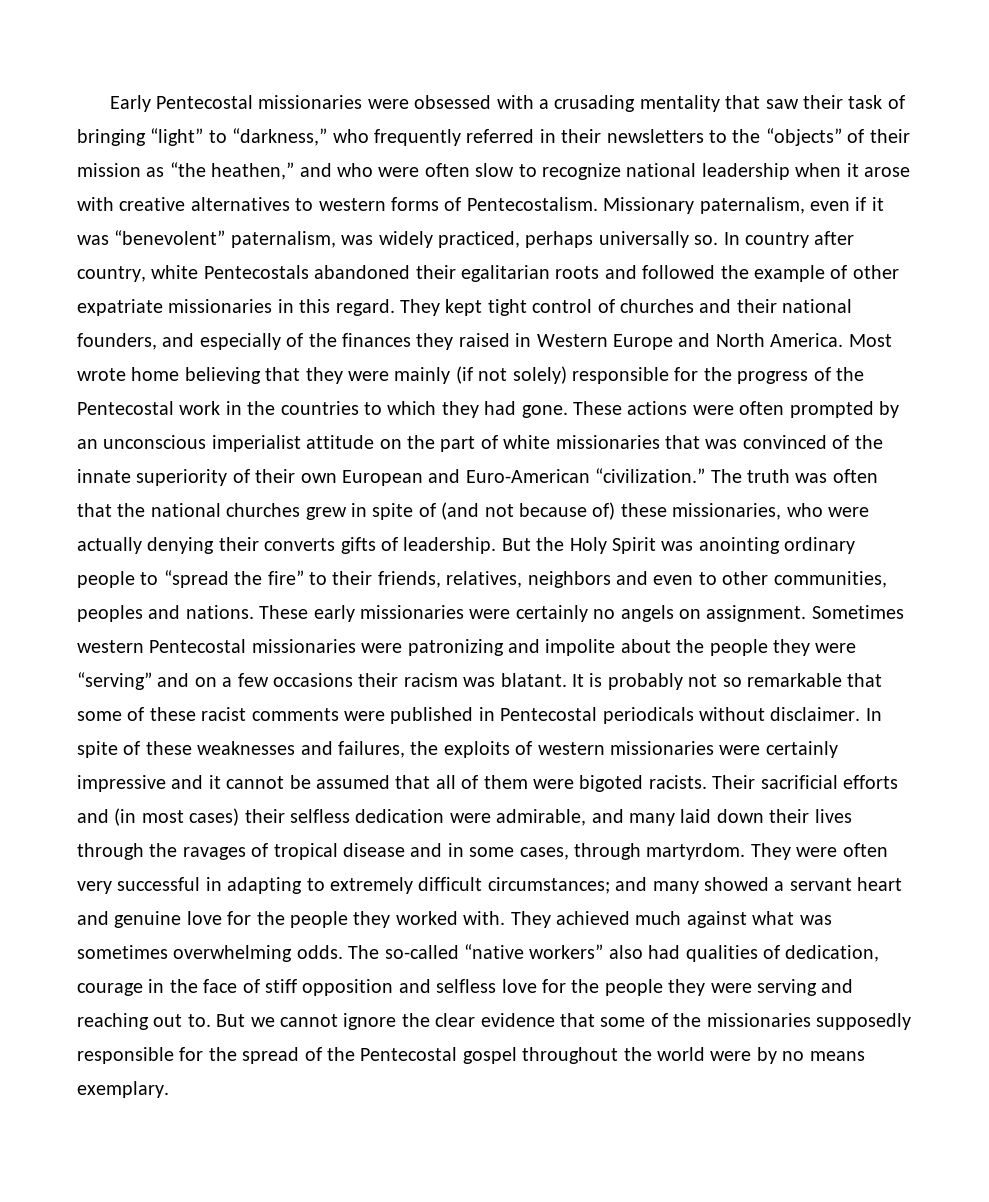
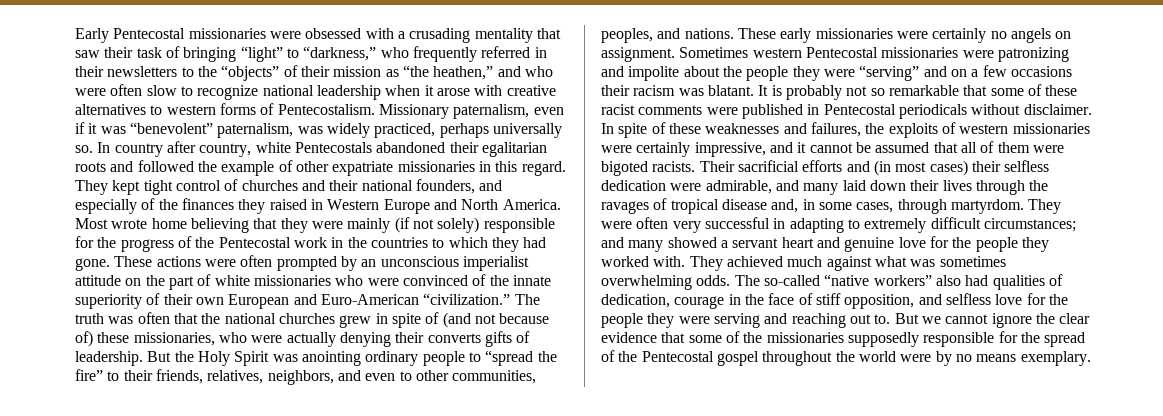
- These actions were often prompted by an unconscious imperialist attitude on the part of white missionaries that was convinced of the innate superiority of their own European and Euro-American “civilization.”
+ These actions were often prompted by an unconscious imperialist attitude on the part of white missionaries who were convinced of the innate superiority of their own European and Euro-American “civilization.”
- But the Holy Spirit was anointing ordinary people to “spread the fire” to their friends, relatives, neighbors and even to other communities, peoples and nations.
+ But the Holy Spirit was anointing ordinary people to “spread the fire” to their friends, relatives, neighbors, and even to other communities, peoples, and nations.
- In spite of these weaknesses and failures, the exploits of western missionaries were certainly impressive and it cannot be assumed that all of them were bigoted racists.
+ In spite of these weaknesses and failures, the exploits of western missionaries were certainly impressive, and it cannot be assumed that all of them were bigoted racists.
- Their sacrificial efforts and (in most cases) their selfless dedication were admirable, and many laid down their lives through the ravages of tropical disease and in some cases, through martyrdom.
+ Their sacrificial efforts and (in most cases) their selfless dedication were admirable, and many laid down their lives through the ravages of tropical disease and, in some cases, through martyrdom.
- The so-called “native workers” also had qualities of dedication, courage in the face of stiff opposition and selfless love for the people they were serving and reaching out to.
+ The so-called “native workers” also had qualities of dedication, courage in the face of stiff opposition, and selfless love for the people they were serving and reaching out to.

